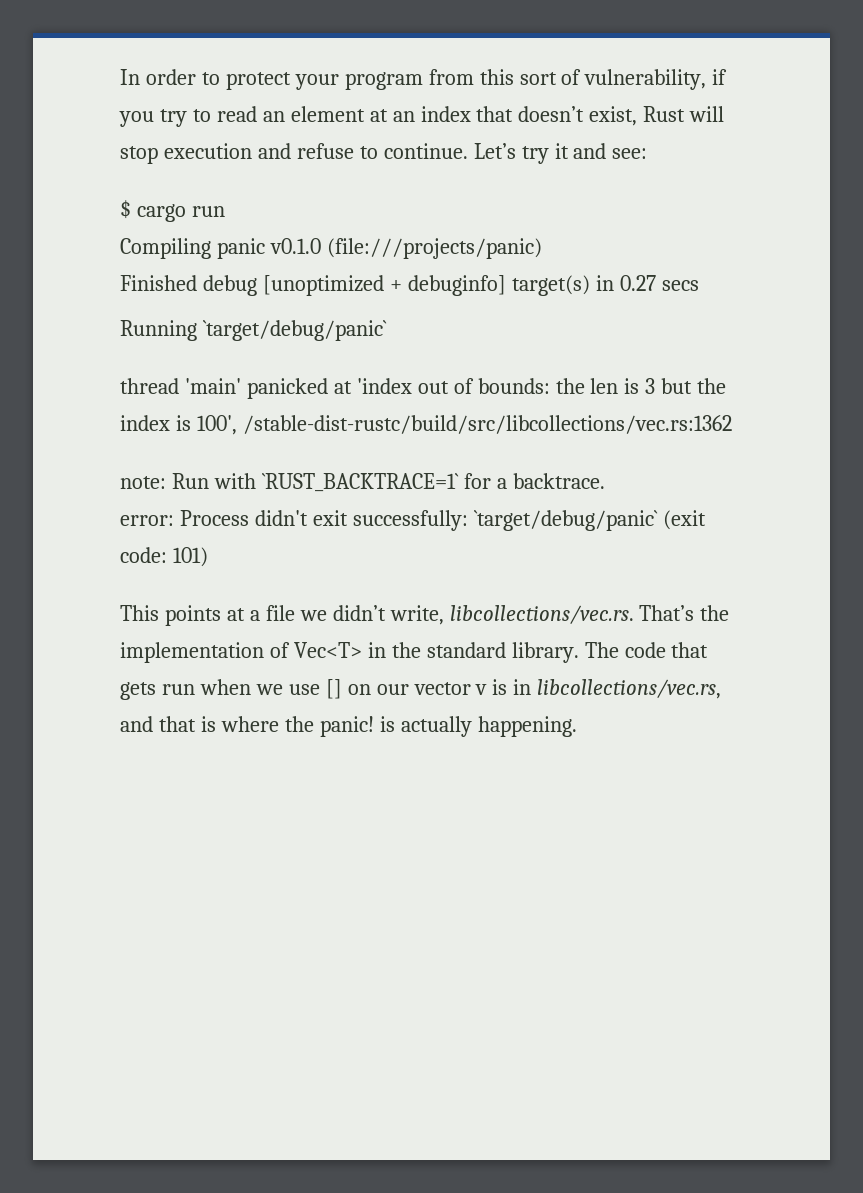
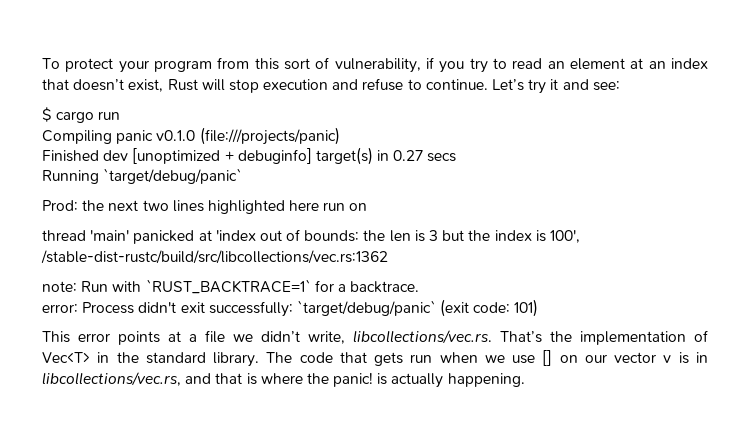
- In order to protect your program from this sort of vulnerability, if you try to read an element at an index that doesn’t exist, Rust will stop execution and refuse to continue.
+ To protect your program from this sort of vulnerability, if you try to read an element at an index that doesn’t exist, Rust will stop execution and refuse to continue.
- Finished debug [unoptimized + debuginfo] target(s) in 0.27 secs
+ Finished dev [unoptimized + debuginfo] target(s) in 0.27 secs
+ Prod: the next two lines highlighted here run on
- This points at a file we didn’t write, libcollections/vec.rs. That’s the implementation of Vec<T> in the standard library.
+ This error points at a file we didn’t write, libcollections/vec.rs. That’s the implementation of Vec<T> in the standard library.

